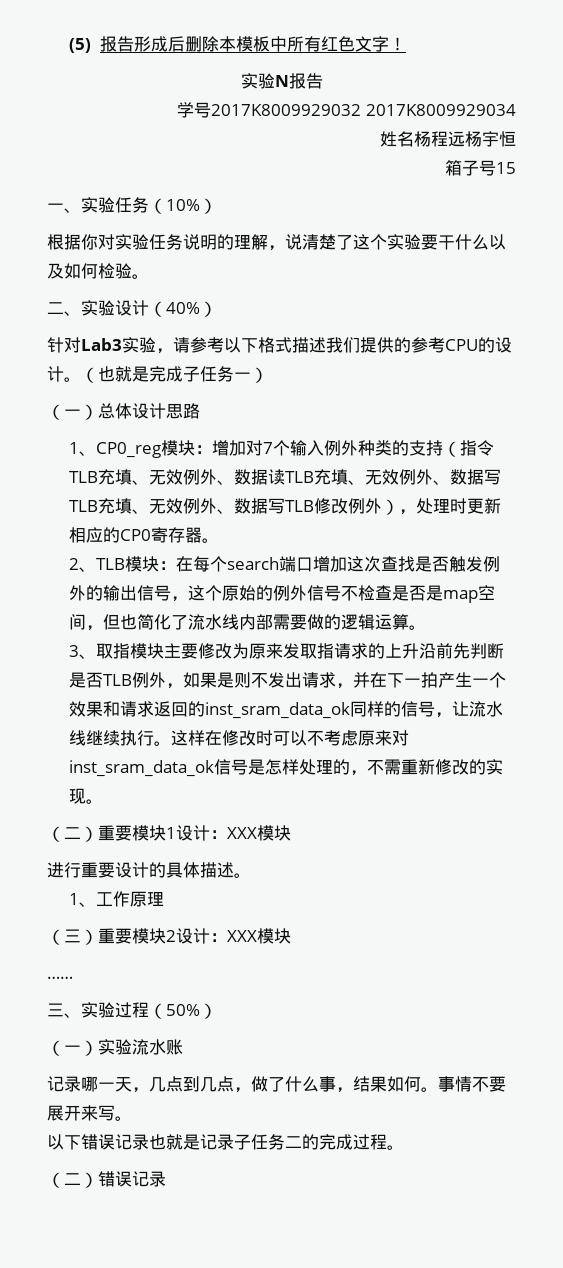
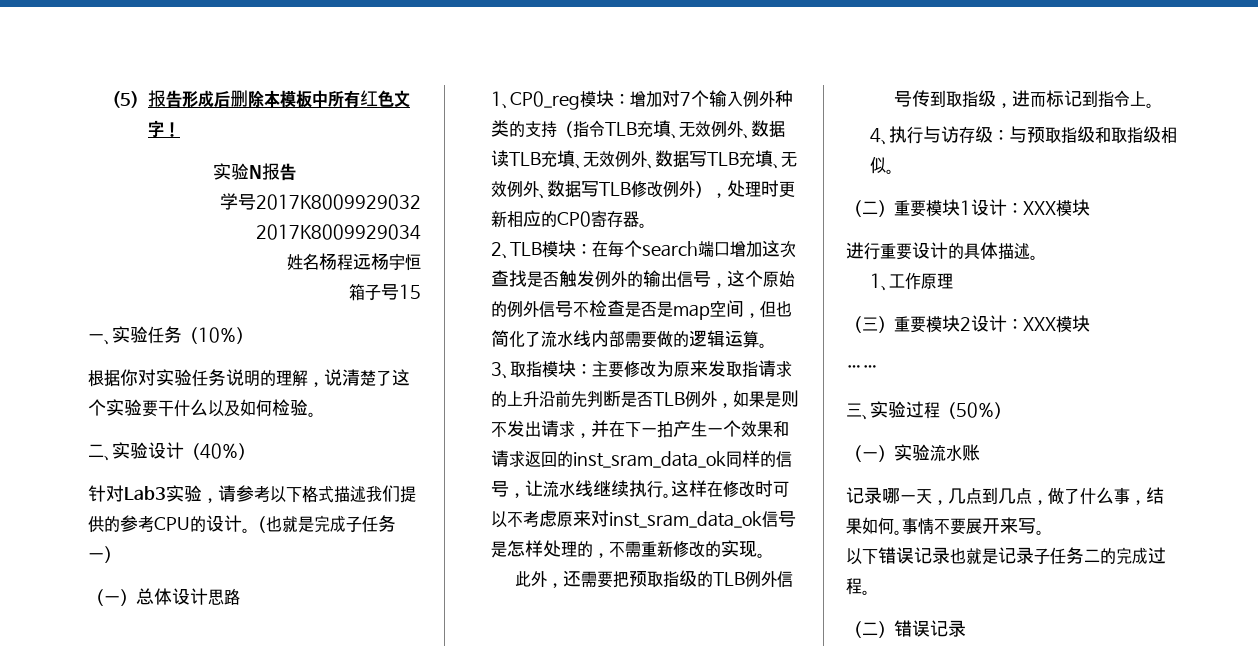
- 3、取指模块主要修改为原来发取指请求的上升沿前先判断是否TLB例外，如果是则不发出请求，并在下一拍产生一个效果和请求返回的inst_sram_data_ok同样的信号，让流水线继续执行。
+ 3、取指模块：主要修改为原来发取指请求的上升沿前先判断是否TLB例外，如果是则不发出请求，并在下一拍产生一个效果和请求返回的inst_sram_data_ok同样的信号，让流水线继续执行。
+ 此外，还需要把预取指级的TLB例外信号传到取指级，进而标记到指令上。
+ 4、执行与访存级：与预取指级和取指级相似。

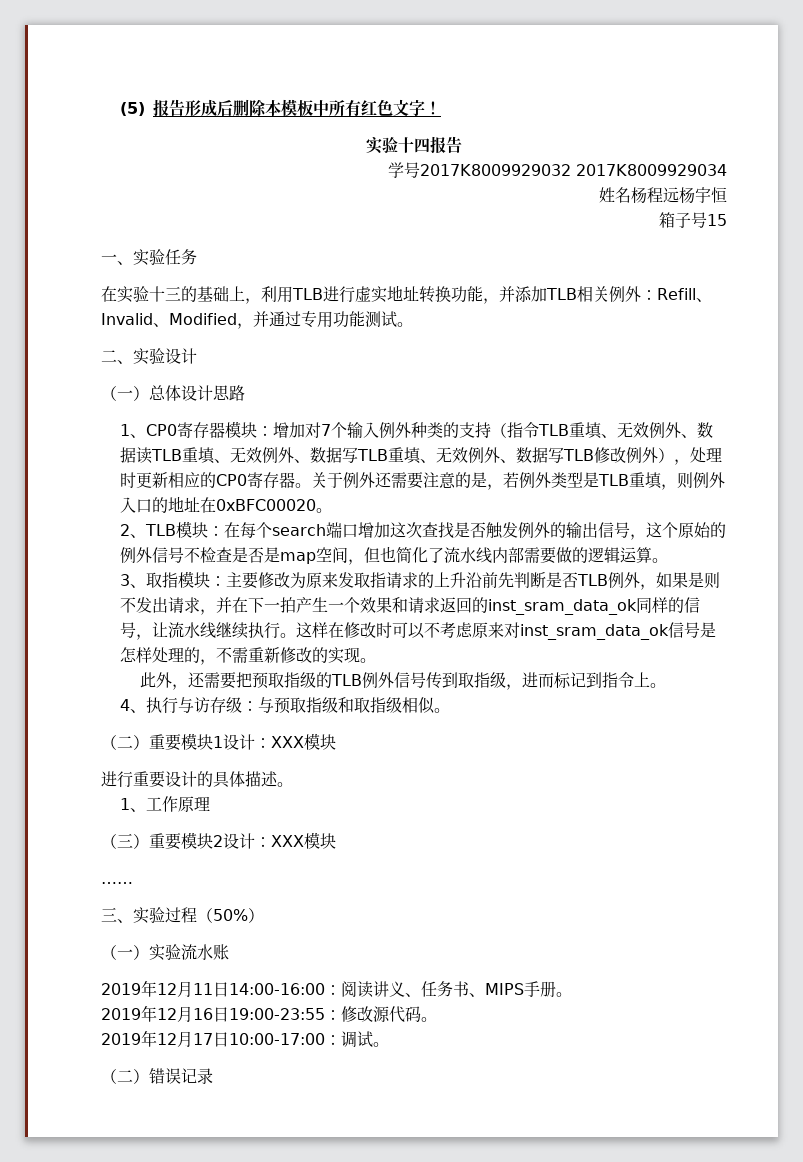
- 实验N报告
+ 实验十四报告
- 一、实验任务（10%）
- 根据你对实验任务说明的理解，说清楚了这个实验要干什么以及如何检验。
- 二、实验设计（40%）
- 针对Lab3实验，请参考以下格式描述我们提供的参考CPU的设计。（也就是完成子任务一）
+ 一、实验任务
+ 在实验十三的基础上，利用TLB进行虚实地址转换功能，并添加TLB相关例外：Refill、Invalid、Modified，并通过专用功能测试。
+ 二、实验设计
- 1、CP0_reg模块：增加对7个输入例外种类的支持（指令TLB充填、无效例外、数据读TLB充填、无效例外、数据写TLB充填、无效例外、数据写TLB修改例外），处理时更新相应的CP0寄存器。
+ 1、CP0寄存器模块：增加对7个输入例外种类的支持（指令TLB重填、无效例外、数据读TLB重填、无效例外、数据写TLB重填、无效例外、数据写TLB修改例外），处理时更新相应的CP0寄存器。关于例外还需要注意的是，若例外类型是TLB重填，则例外入口的地址在0xBFC00020。
- 记录哪一天，几点到几点，做了什么事，结果如何。事情不要展开来写。
- 以下错误记录也就是记录子任务二的完成过程。
+ 2019年12月11日14:00-16:00：阅读讲义、任务书、MIPS手册。
+ 2019年12月16日19:00-23:55：修改源代码。
+ 2019年12月17日10:00-17:00：调试。

